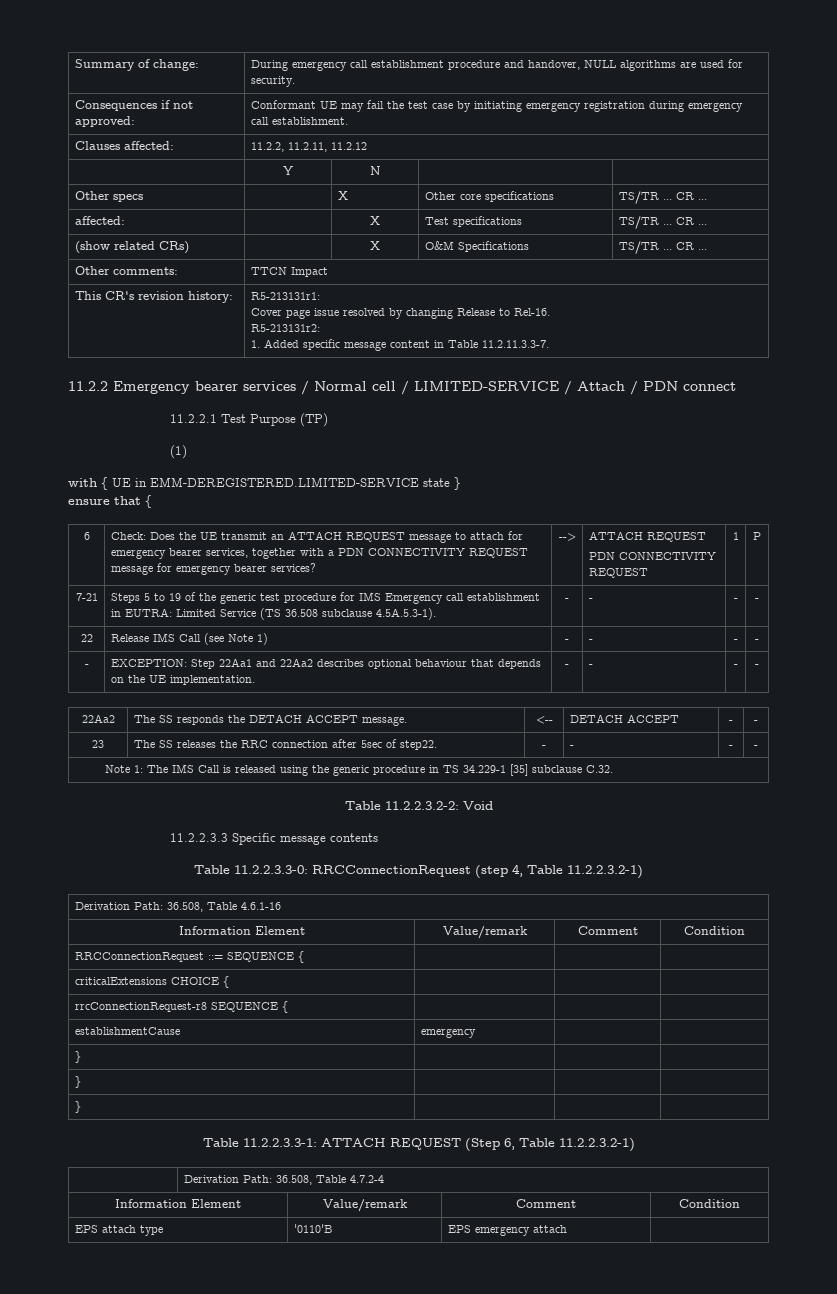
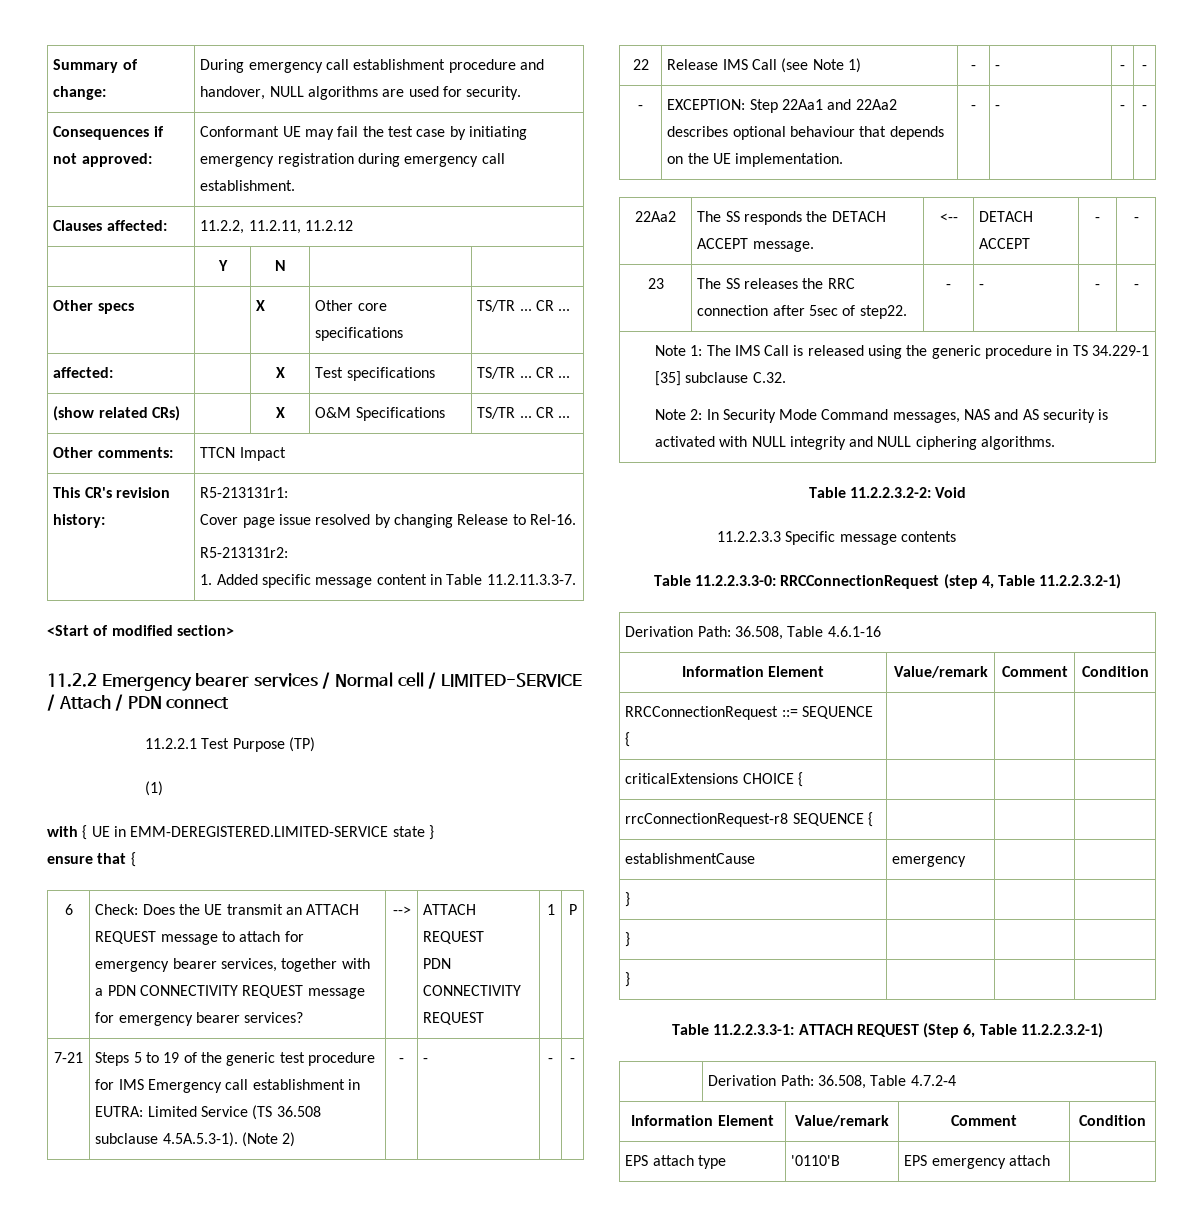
+ <Start of modified section>
- 7-21 | Steps 5 to 19 of the generic test procedure for IMS Emergency call establishment in EUTRA: Limited Service (TS 36.508 subclause 4.5A.5.3-1). | - | - | - | -
+ 7-21 | Steps 5 to 19 of the generic test procedure for IMS Emergency call establishment in EUTRA: Limited Service (TS 36.508 subclause 4.5A.5.3-1). (Note 2) | - | - | - | -
  Note 1: The IMS Call is released using the generic procedure in TS 34.229-1 [35] subclause C.32.
+ Note 2: In Security Mode Command messages, NAS and AS security is activated with NULL integrity and NULL ciphering algorithms.

